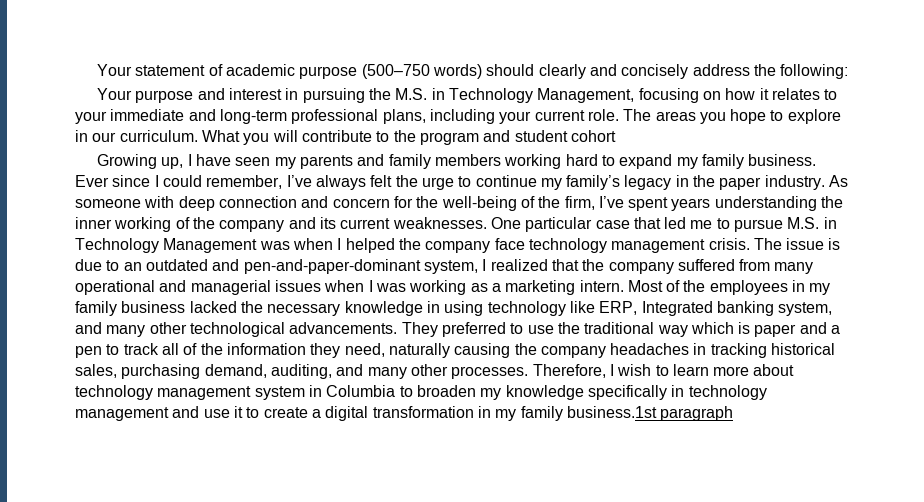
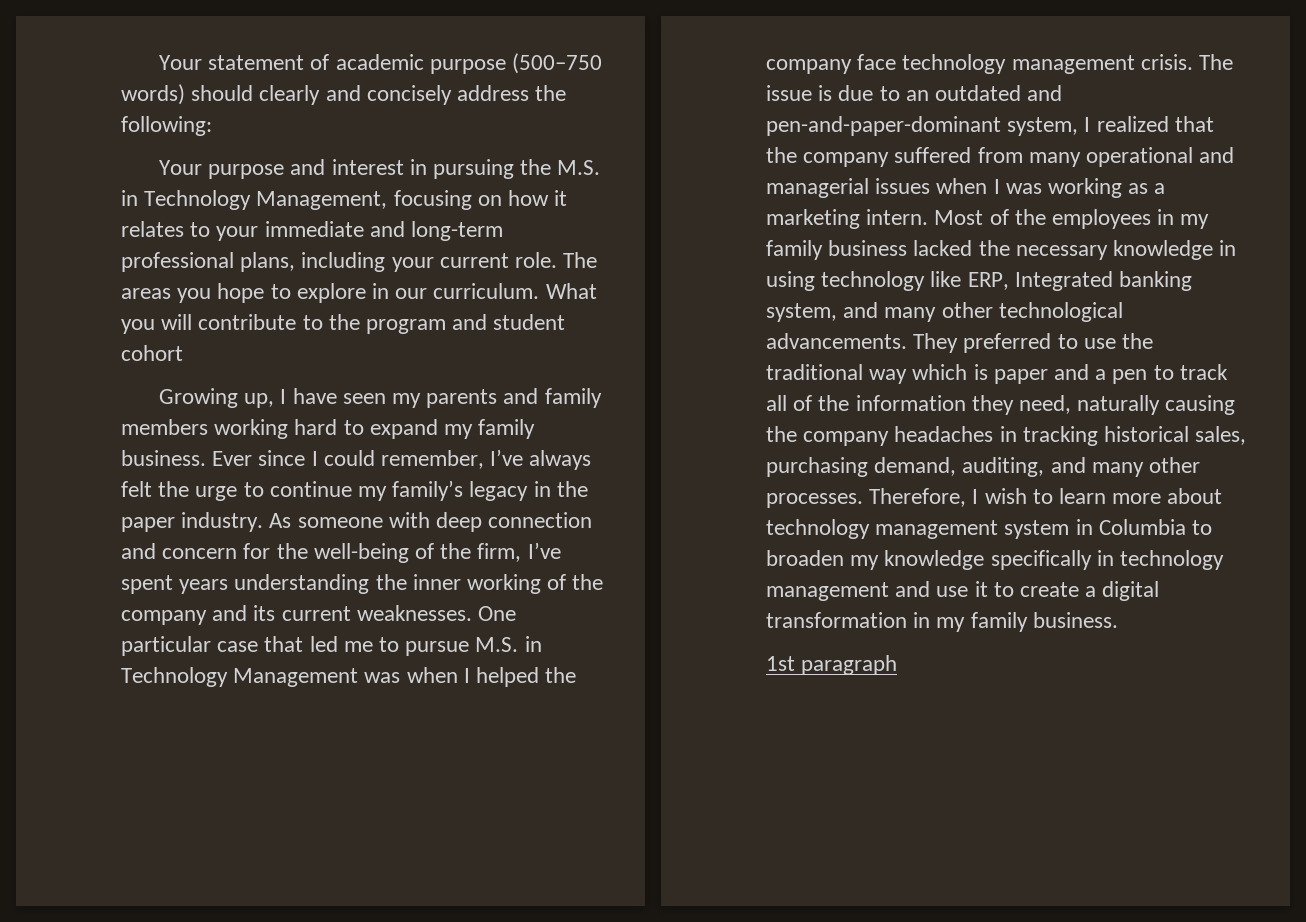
- Therefore, I wish to learn more about technology management system in Columbia to broaden my knowledge specifically in technology management and use it to create a digital transformation in my family business.1st paragraph
+ Therefore, I wish to learn more about technology management system in Columbia to broaden my knowledge specifically in technology management and use it to create a digital transformation in my family business.
+ 1st paragraph

